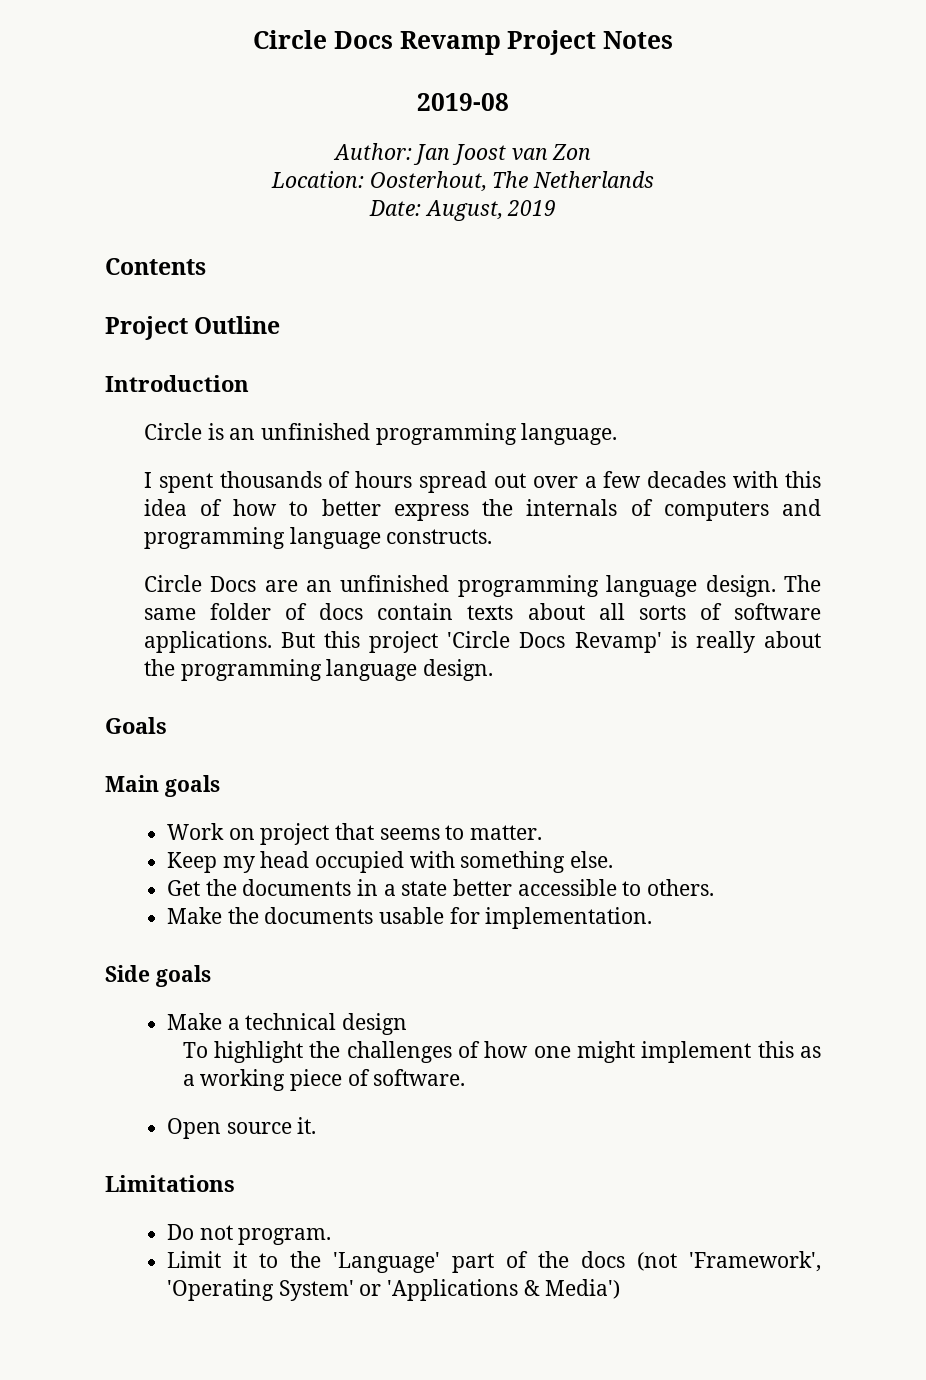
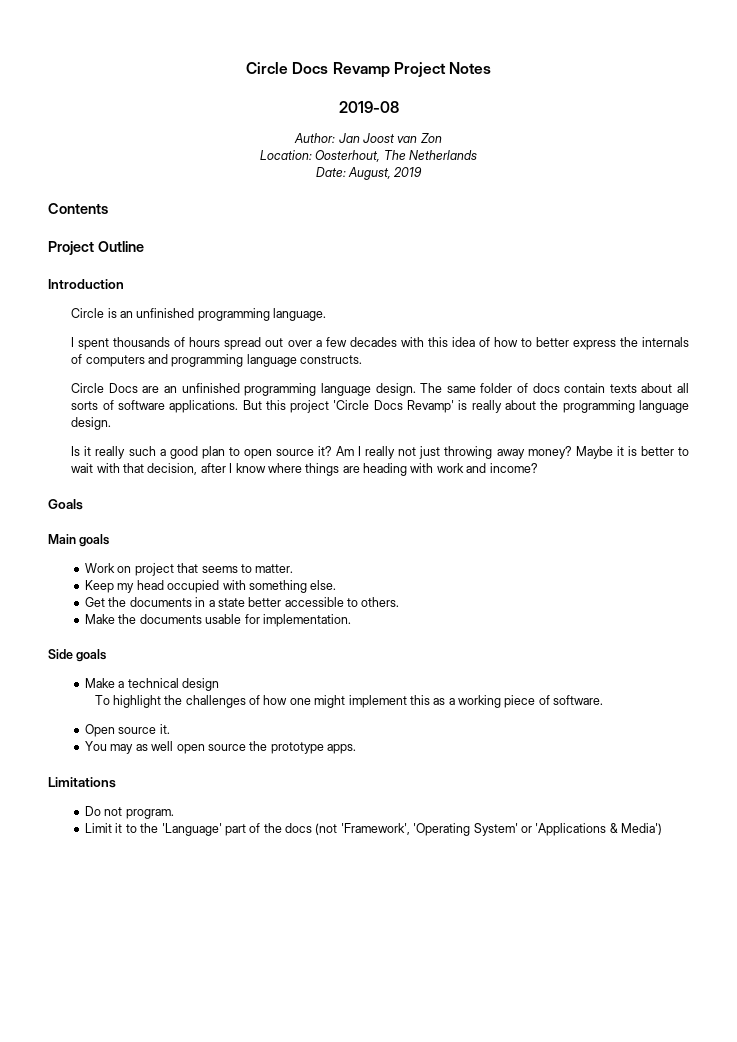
+ Is it really such a good plan to open source it? Am I really not just throwing away money? Maybe it is better to wait with that decision, after I know where things are heading with work and income?
+ You may as well open source the prototype apps.

